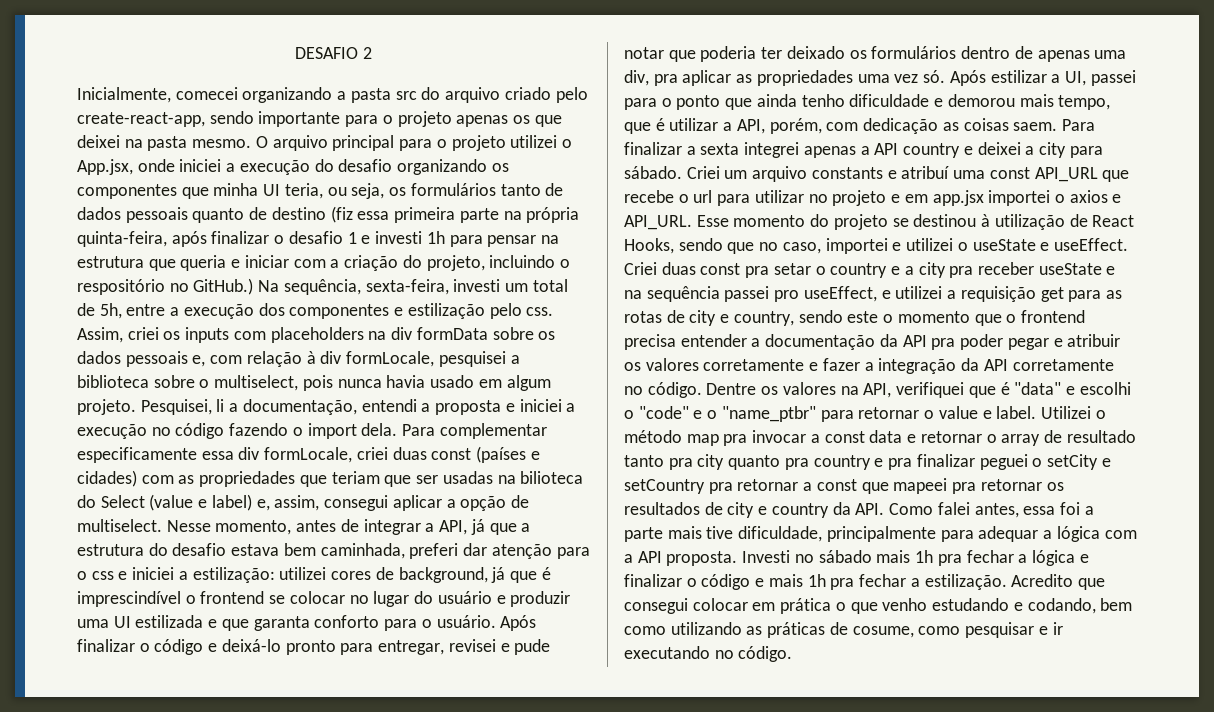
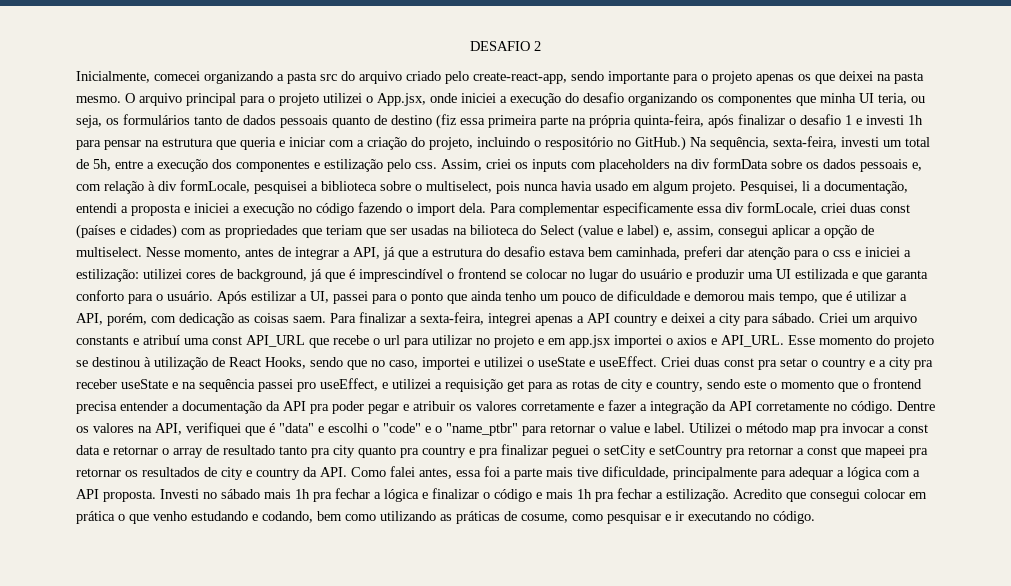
- Após finalizar o código e deixá-lo pronto para entregar, revisei e pude notar que poderia ter deixado os formulários dentro de apenas uma div, pra aplicar as propriedades uma vez só. Após estilizar a UI, passei para o ponto que ainda tenho dificuldade e demorou mais tempo, que é utilizar a API, porém, com dedicação as coisas saem.
+ Após estilizar a UI, passei para o ponto que ainda tenho um pouco de dificuldade e demorou mais tempo, que é utilizar a API, porém, com dedicação as coisas saem.
- Para finalizar a sexta integrei apenas a API country e deixei a city para sábado.
+ Para finalizar a sexta-feira, integrei apenas a API country e deixei a city para sábado.

